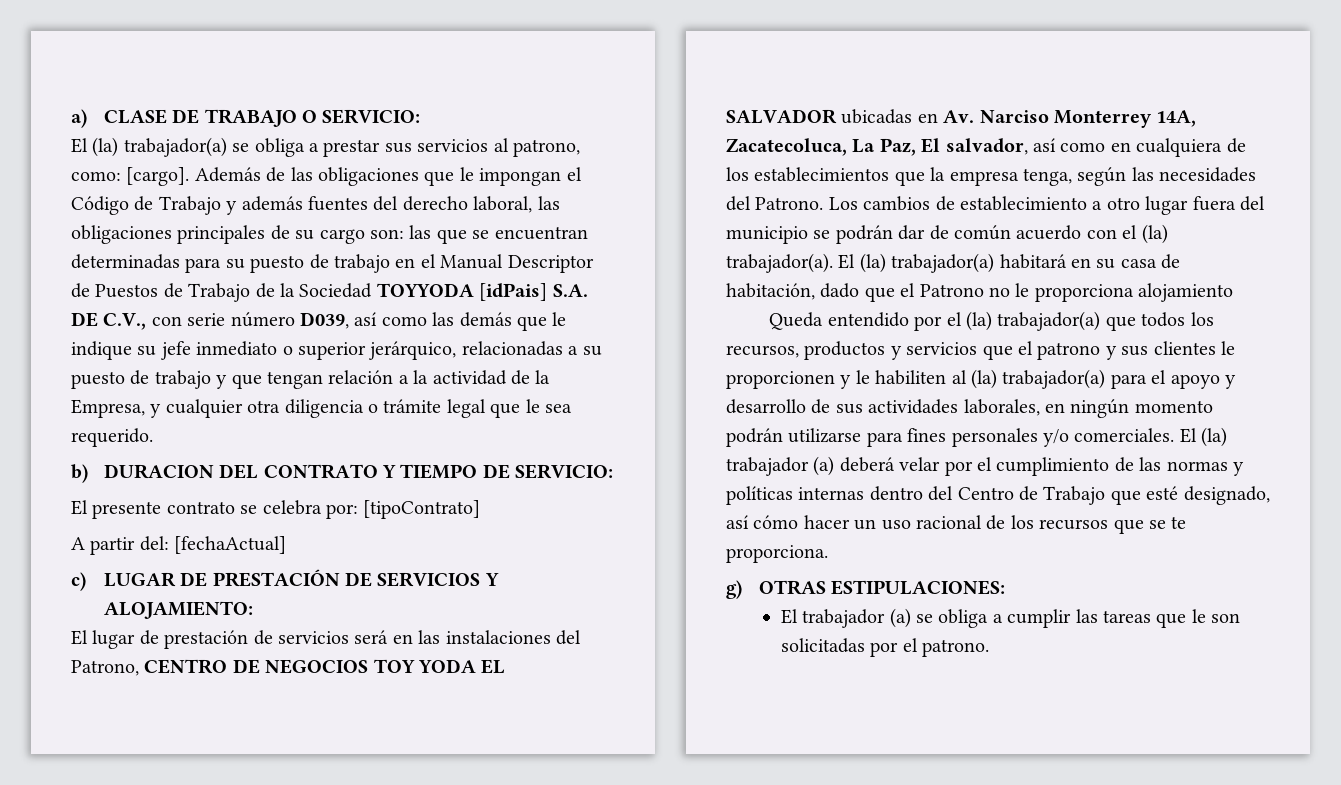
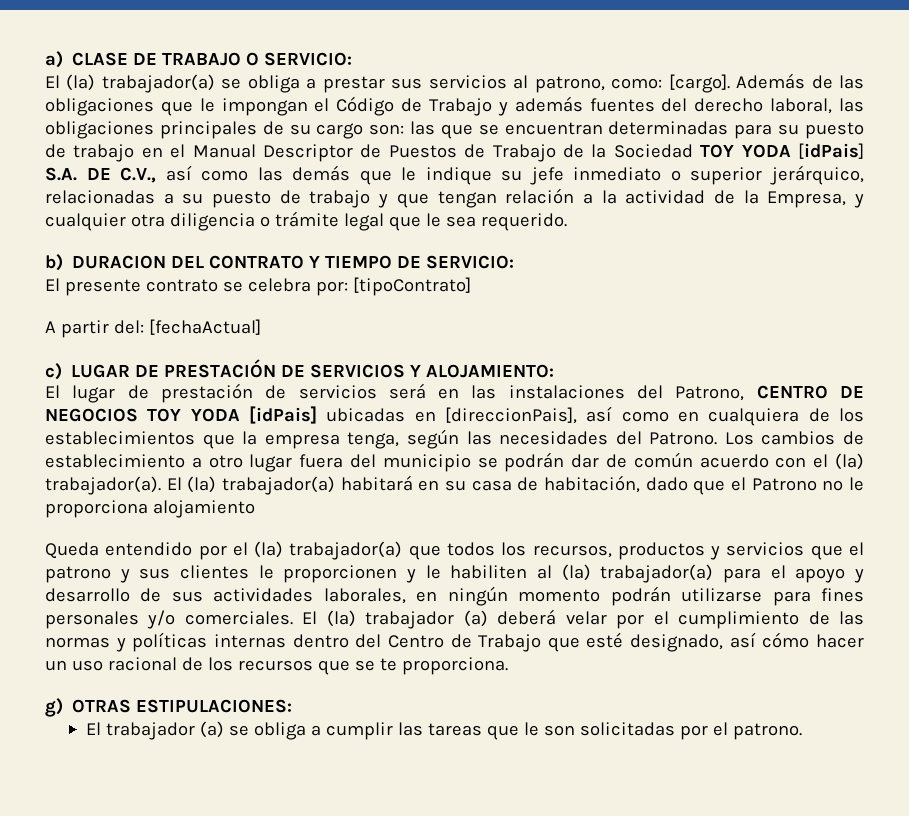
- las que se encuentran determinadas para su puesto de trabajo en el Manual Descriptor de Puestos de Trabajo de la Sociedad TOYYODA [idPais] S.A. DE C.V., con serie número D039, así como las demás que le indique su jefe inmediato o superior jerárquico, relacionadas a su puesto de trabajo y que tengan relación a la actividad de la Empresa, y cualquier otra diligencia o trámite legal que le sea requerido.
+ las que se encuentran determinadas para su puesto de trabajo en el Manual Descriptor de Puestos de Trabajo de la Sociedad TOY YODA [idPais] S.A. DE C.V., así como las demás que le indique su jefe inmediato o superior jerárquico, relacionadas a su puesto de trabajo y que tengan relación a la actividad de la Empresa, y cualquier otra diligencia o trámite legal que le sea requerido.
- El lugar de prestación de servicios será en las instalaciones del Patrono, CENTRO DE NEGOCIOS TOY YODA EL SALVADOR ubicadas en Av. Narciso Monterrey 14A, Zacatecoluca, La Paz, El salvador, así como en cualquiera de los establecimientos que la empresa tenga, según las necesidades del Patrono.
+ El lugar de prestación de servicios será en las instalaciones del Patrono, CENTRO DE NEGOCIOS TOY YODA [idPais] ubicadas en [direccionPais], así como en cualquiera de los establecimientos que la empresa tenga, según las necesidades del Patrono.

